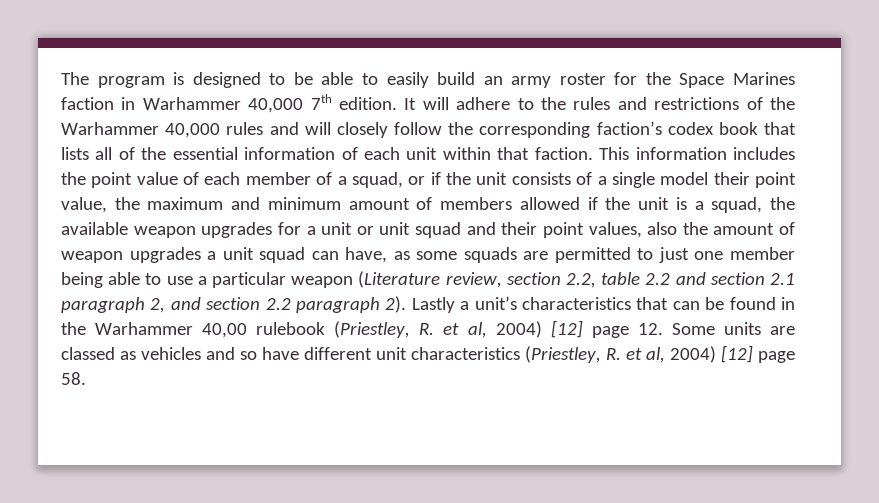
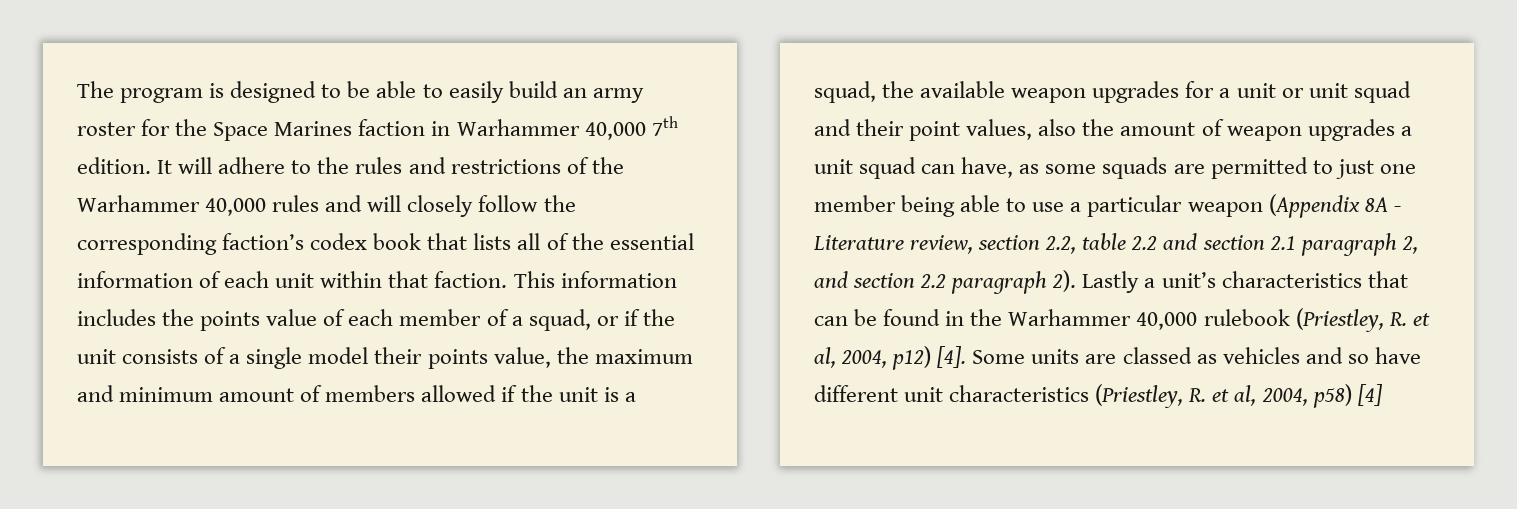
- This information includes the point value of each member of a squad, or if the unit consists of a single model their point value, the maximum and minimum amount of members allowed if the unit is a squad, the available weapon upgrades for a unit or unit squad and their point values, also the amount of weapon upgrades a unit squad can have, as some squads are permitted to just one member being able to use a particular weapon (Literature review, section 2.2, table 2.2 and section 2.1 paragraph 2, and section 2.2 paragraph 2).
+ This information includes the points value of each member of a squad, or if the unit consists of a single model their points value, the maximum and minimum amount of members allowed if the unit is a squad, the available weapon upgrades for a unit or unit squad and their point values, also the amount of weapon upgrades a unit squad can have, as some squads are permitted to just one member being able to use a particular weapon (Appendix 8A - Literature review, section 2.2, table 2.2 and section 2.1 paragraph 2, and section 2.2 paragraph 2).
- Lastly a unit’s characteristics that can be found in the Warhammer 40,00 rulebook (Priestley, R. et al, 2004) [12] page 12. Some units are classed as vehicles and so have different unit characteristics (Priestley, R. et al, 2004) [12] page 58.
+ Lastly a unit’s characteristics that can be found in the Warhammer 40,000 rulebook (Priestley, R. et al, 2004, p12) [4]. Some units are classed as vehicles and so have different unit characteristics (Priestley, R. et al, 2004, p58) [4]

